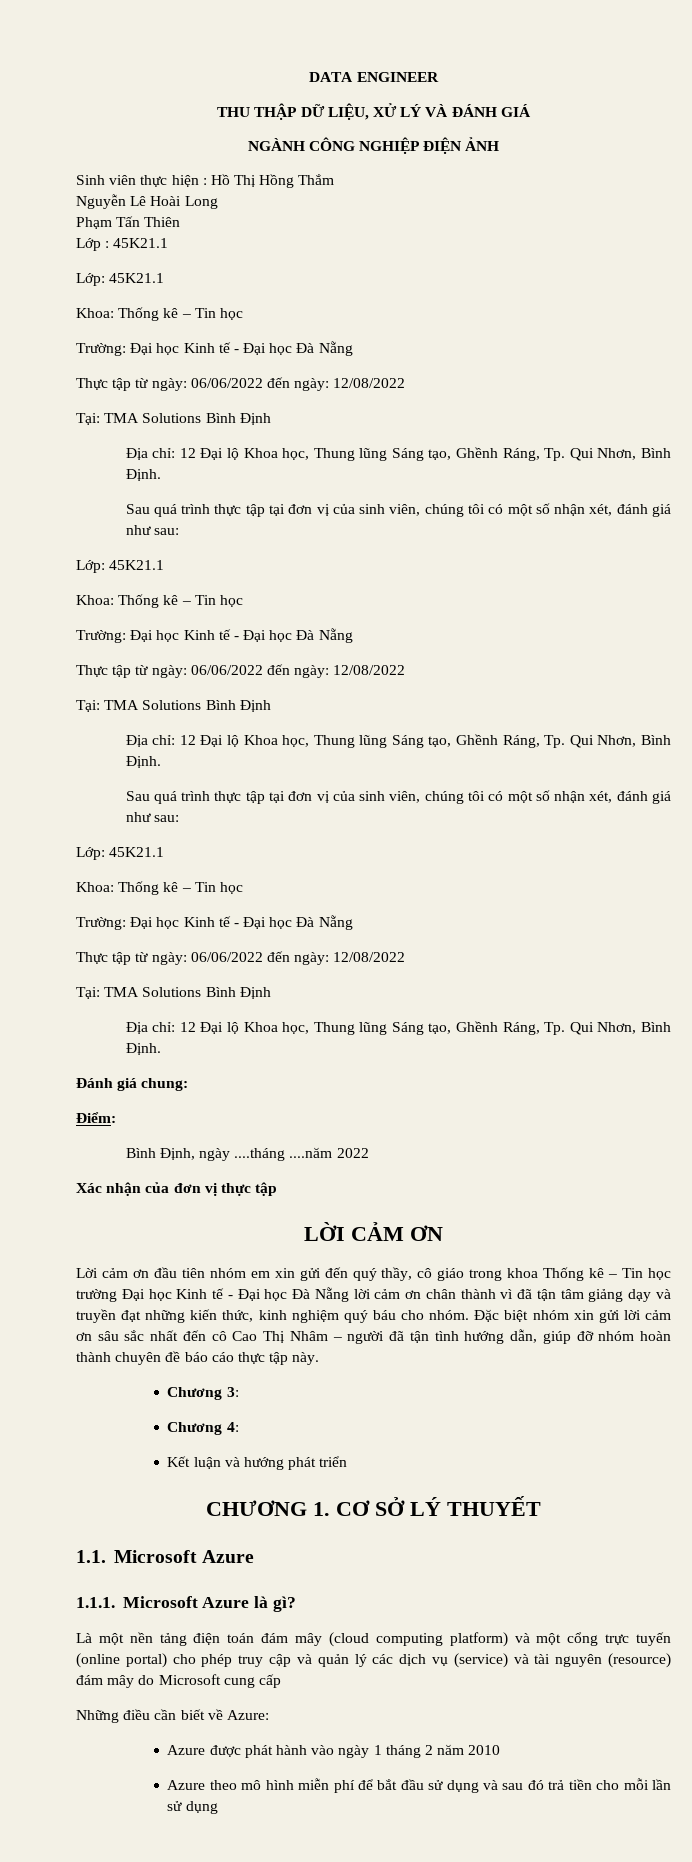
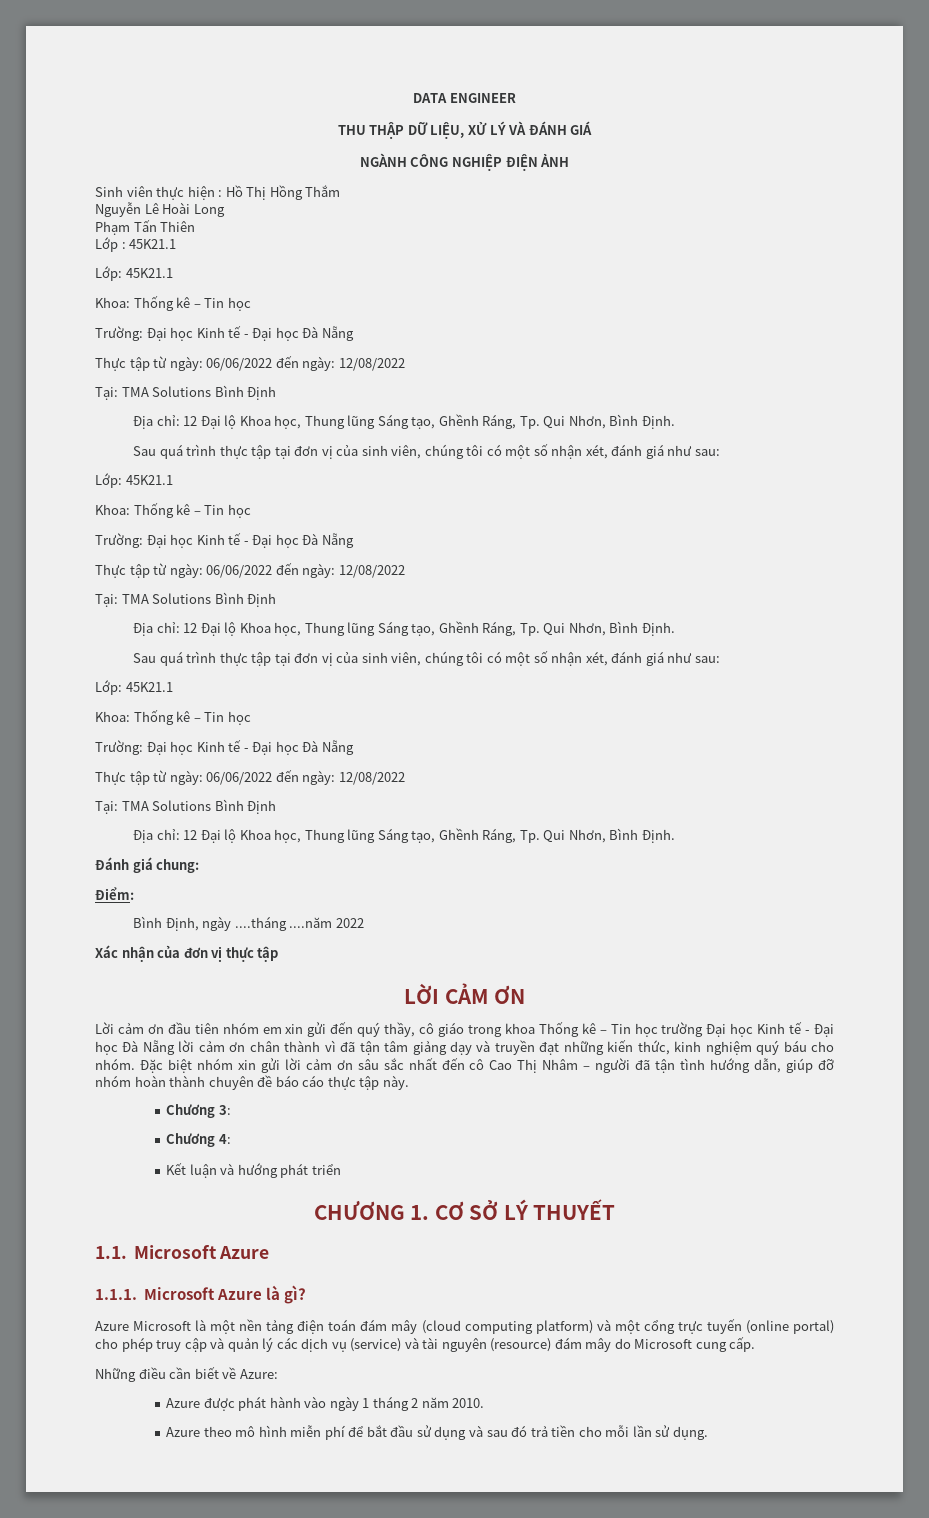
- Là một nền tảng điện toán đám mây (cloud computing platform) và một cổng trực tuyến (online portal) cho phép truy cập và quản lý các dịch vụ (service) và tài nguyên (resource) đám mây do Microsoft cung cấp
+ Azure Microsoft là một nền tảng điện toán đám mây (cloud computing platform) và một cổng trực tuyến (online portal) cho phép truy cập và quản lý các dịch vụ (service) và tài nguyên (resource) đám mây do Microsoft cung cấp.
- Azure được phát hành vào ngày 1 tháng 2 năm 2010
+ Azure được phát hành vào ngày 1 tháng 2 năm 2010.
- Azure theo mô hình miễn phí để bắt đầu sử dụng và sau đó trả tiền cho mỗi lần sử dụng
+ Azure theo mô hình miễn phí để bắt đầu sử dụng và sau đó trả tiền cho mỗi lần sử dụng.

